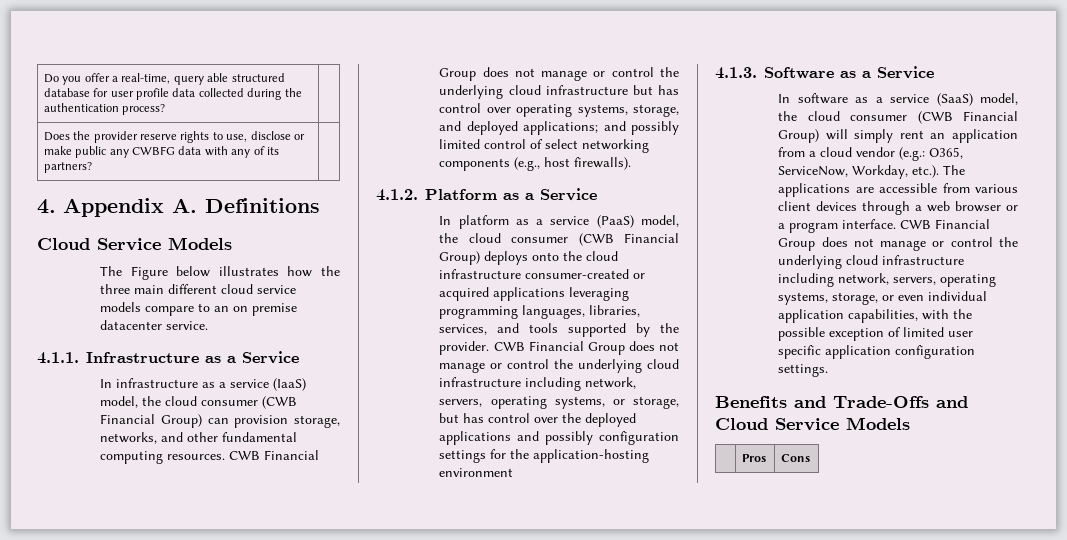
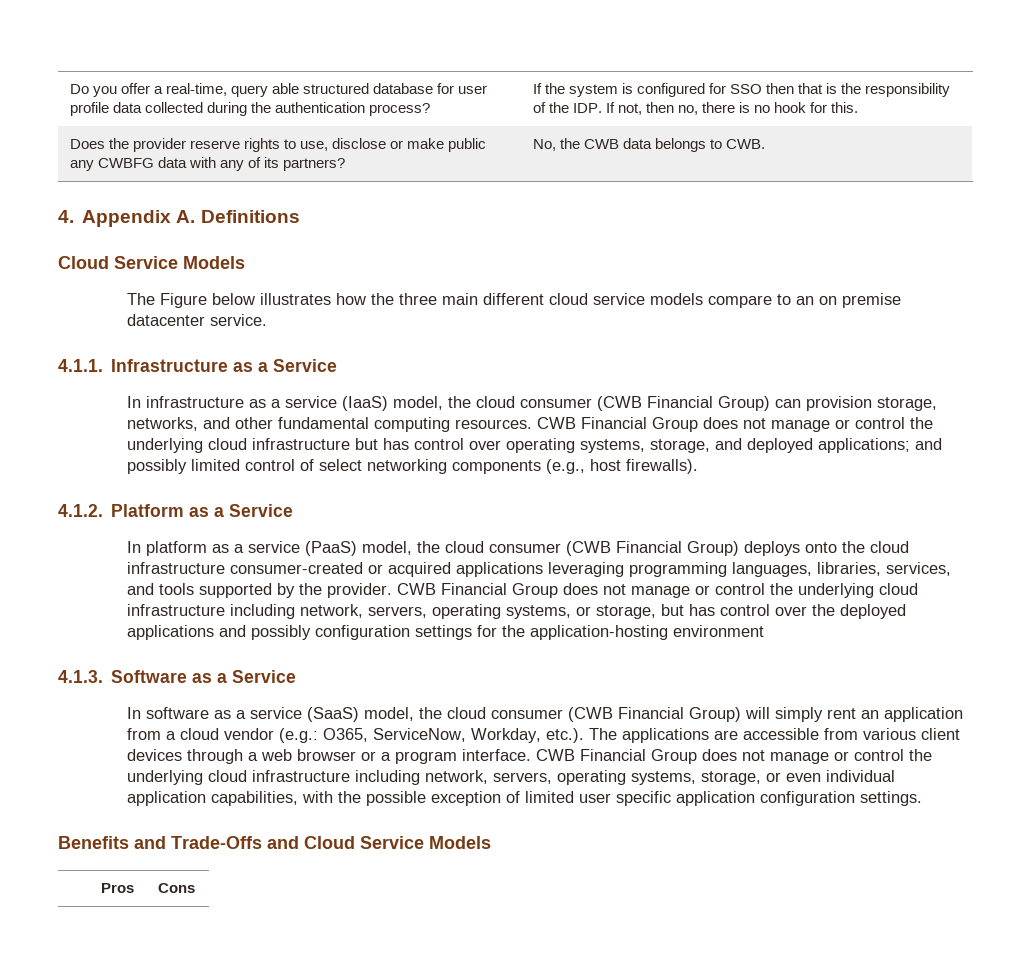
+ If the system is configured for SSO then that is the responsibility of the IDP. If not, then no, there is no hook for this.
- Does the provider reserve rights to use, disclose or make public any CWBFG data with any of its partners? |
+ Does the provider reserve rights to use, disclose or make public any CWBFG data with any of its partners? | No, the CWB data belongs to CWB.

